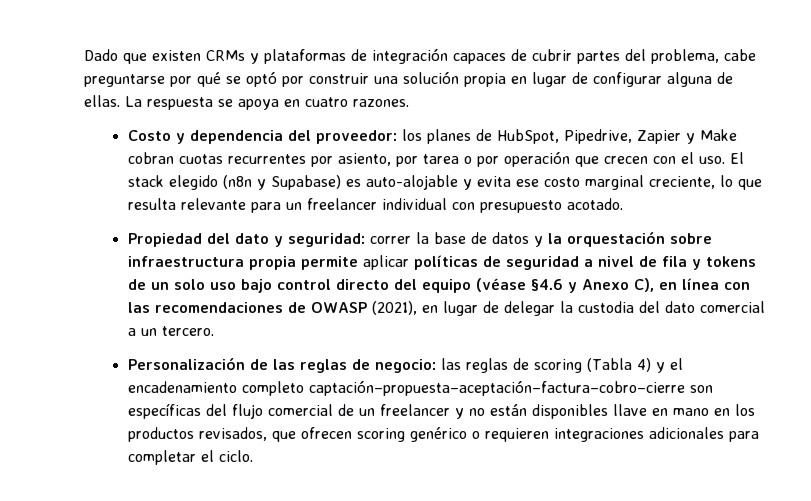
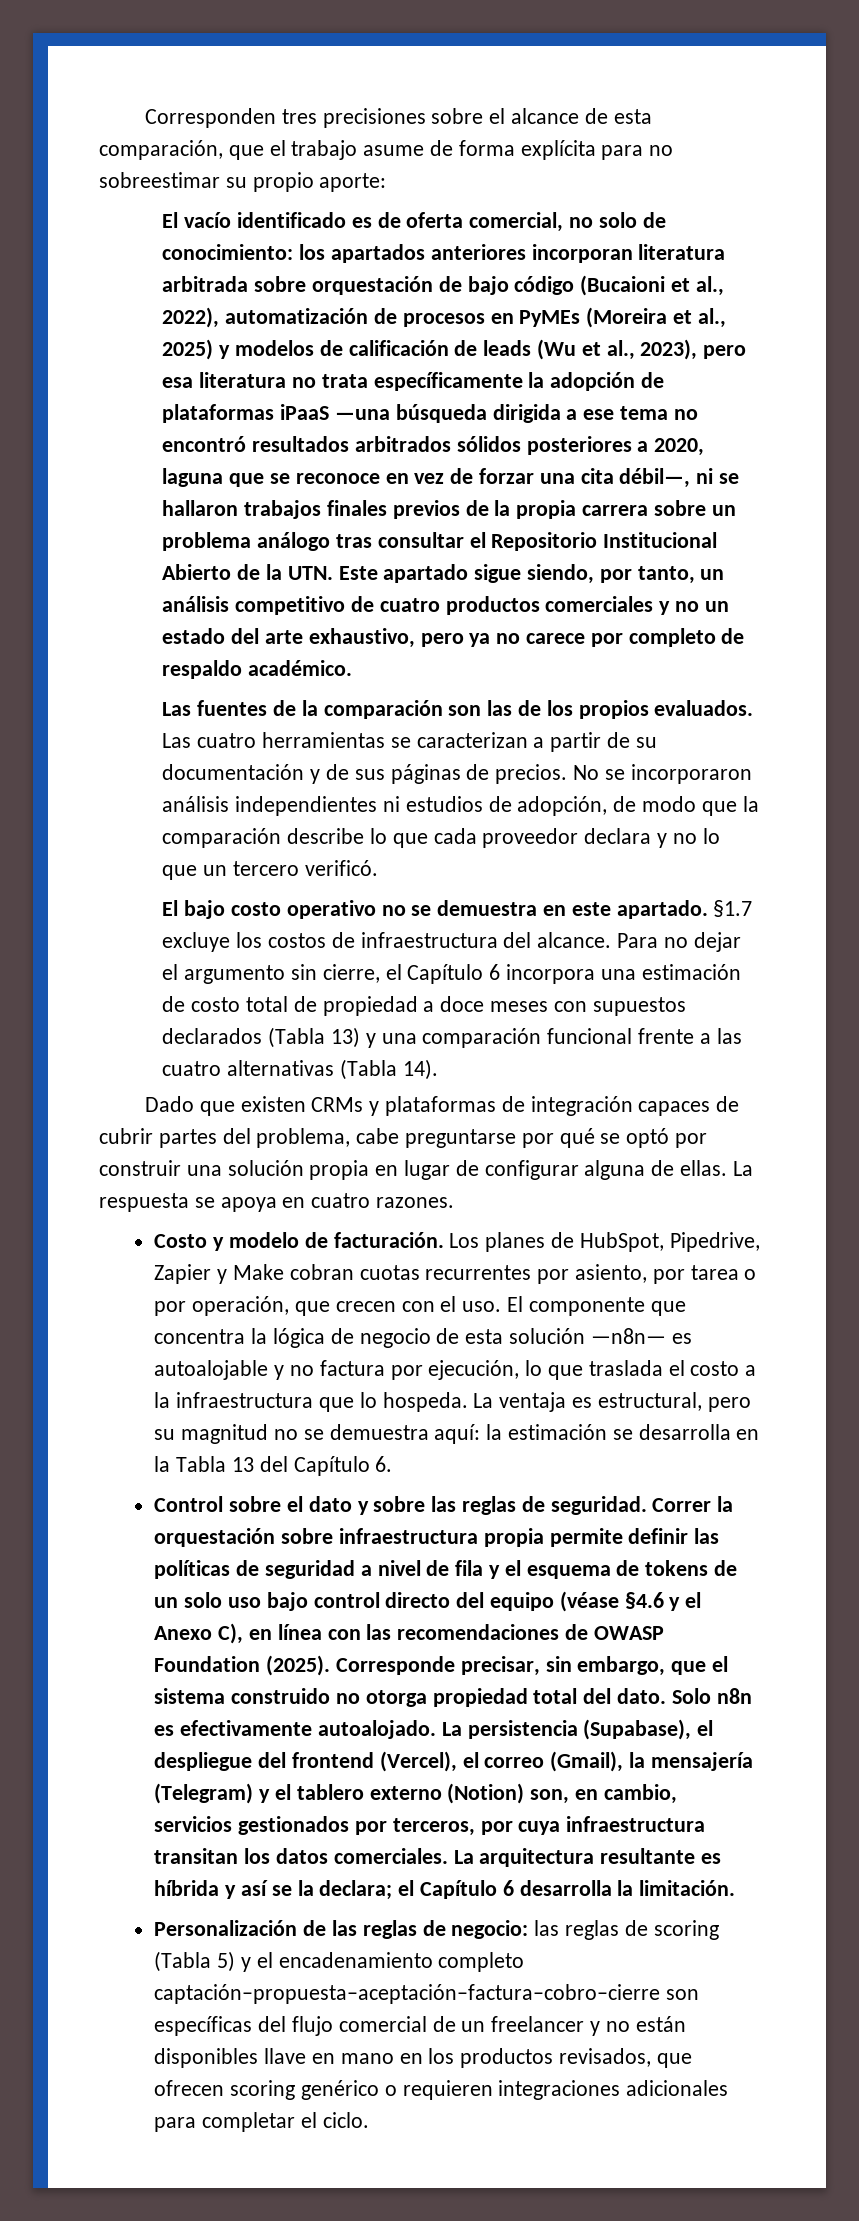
+ Corresponden tres precisiones sobre el alcance de esta comparación, que el trabajo asume de forma explícita para no sobreestimar su propio aporte:
+ El vacío identificado es de oferta comercial, no solo de conocimiento: los apartados anteriores incorporan literatura arbitrada sobre orquestación de bajo código (Bucaioni et al., 2022), automatización de procesos en PyMEs (Moreira et al., 2025) y modelos de calificación de leads (Wu et al., 2023), pero esa literatura no trata específicamente la adopción de plataformas iPaaS —una búsqueda dirigida a ese tema no encontró resultados arbitrados sólidos posteriores a 2020, laguna que se reconoce en vez de forzar una cita débil—, ni se hallaron trabajos finales previos de la propia carrera sobre un problema análogo tras consultar el Repositorio Institucional Abierto de la UTN. Este apartado sigue siendo, por tanto, un análisis competitivo de cuatro productos comerciales y no un estado del arte exhaustivo, pero ya no carece por completo de respaldo académico.
+ Las fuentes de la comparación son las de los propios evaluados. Las cuatro herramientas se caracterizan a partir de su documentación y de sus páginas de precios. No se incorporaron análisis independientes ni estudios de adopción, de modo que la comparación describe lo que cada proveedor declara y no lo que un tercero verificó.
+ El bajo costo operativo no se demuestra en este apartado. §1.7 excluye los costos de infraestructura del alcance. Para no dejar el argumento sin cierre, el Capítulo 6 incorpora una estimación de costo total de propiedad a doce meses con supuestos declarados (Tabla 13) y una comparación funcional frente a las cuatro alternativas (Tabla 14).
- Costo y dependencia del proveedor: los planes de HubSpot, Pipedrive, Zapier y Make cobran cuotas recurrentes por asiento, por tarea o por operación que crecen con el uso.
+ Costo y modelo de facturación. Los planes de HubSpot, Pipedrive, Zapier y Make cobran cuotas recurrentes por asiento, por tarea o por operación, que crecen con el uso.
- El stack elegido (n8n y Supabase) es auto-alojable y evita ese costo marginal creciente, lo que resulta relevante para un freelancer individual con presupuesto acotado.
- Propiedad del dato y seguridad: correr la base de datos y la orquestación sobre infraestructura propia permite aplicar políticas de seguridad a nivel de fila y tokens de un solo uso bajo control directo del equipo (véase §4.6 y Anexo C), en línea con las recomendaciones de OWASP (2021), en lugar de delegar la custodia del dato comercial a un tercero.
+ El componente que concentra la lógica de negocio de esta solución —n8n— es autoalojable y no factura por ejecución, lo que traslada el costo a la infraestructura que lo hospeda. La ventaja es estructural, pero su magnitud no se demuestra aquí: la estimación se desarrolla en la Tabla 13 del Capítulo 6.
+ Control sobre el dato y sobre las reglas de seguridad. Correr la orquestación sobre infraestructura propia permite definir las políticas de seguridad a nivel de fila y el esquema de tokens de un solo uso bajo control directo del equipo (véase §4.6 y el Anexo C), en línea con las recomendaciones de OWASP Foundation (2025). Corresponde precisar, sin embargo, que el sistema construido no otorga propiedad total del dato. Solo n8n es efectivamente autoalojado. La persistencia (Supabase), el despliegue del frontend (Vercel), el correo (Gmail), la mensajería (Telegram) y el tablero externo (Notion) son, en cambio, servicios gestionados por terceros, por cuya infraestructura transitan los datos comerciales. La arquitectura resultante es híbrida y así se la declara; el Capítulo 6 desarrolla la limitación.
- Personalización de las reglas de negocio: las reglas de scoring (Tabla 4) y el encadenamiento completo captación–propuesta–aceptación–factura–cobro–cierre son específicas del flujo comercial de un freelancer y no están disponibles llave en mano en los productos revisados, que ofrecen scoring genérico o requieren integraciones adicionales para completar el ciclo.
+ Personalización de las reglas de negocio: las reglas de scoring (Tabla 5) y el encadenamiento completo captación–propuesta–aceptación–factura–cobro–cierre son específicas del flujo comercial de un freelancer y no están disponibles llave en mano en los productos revisados, que ofrecen scoring genérico o requieren integraciones adicionales para completar el ciclo.

